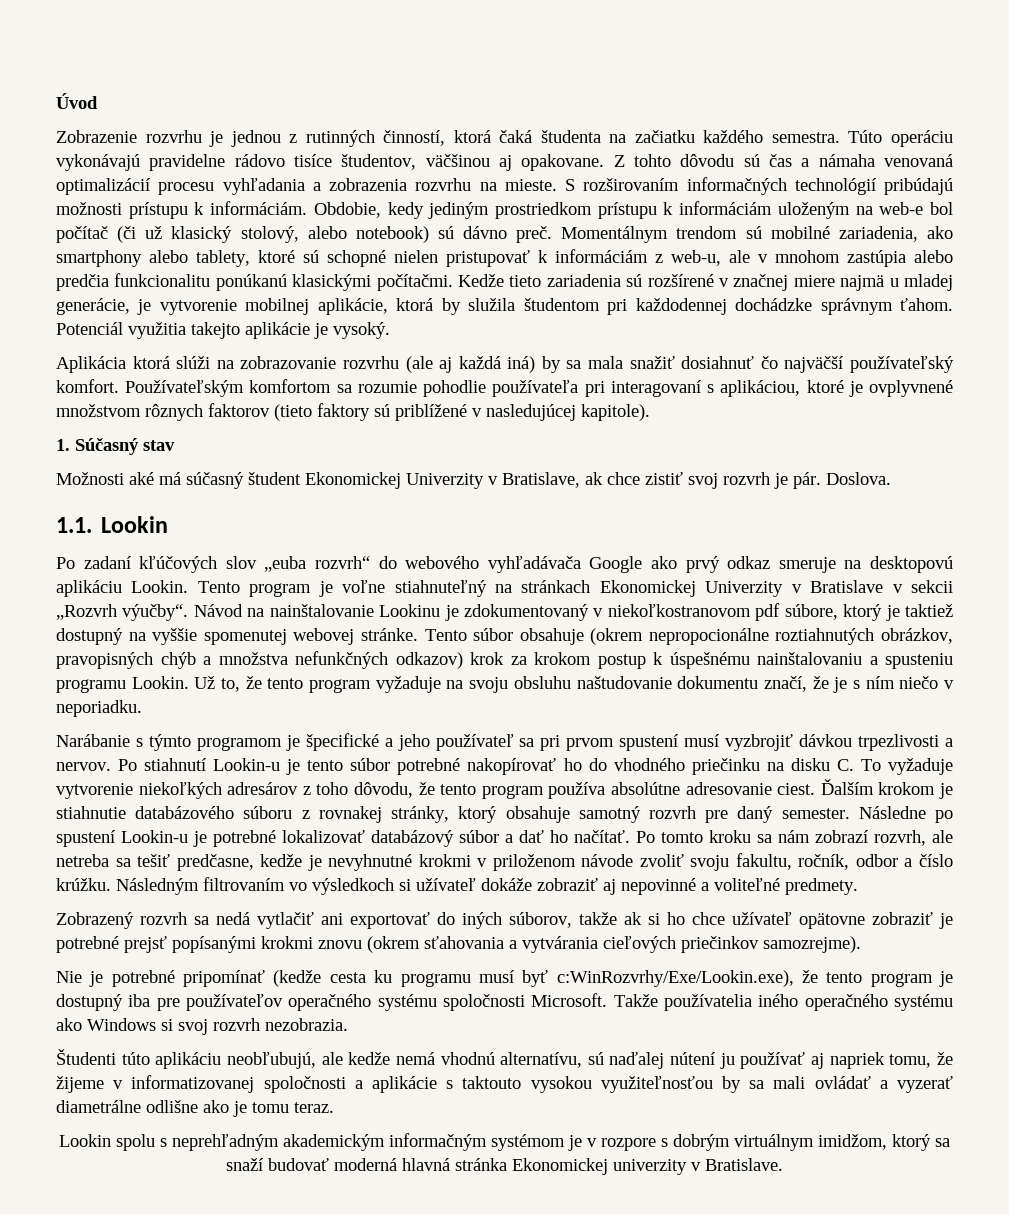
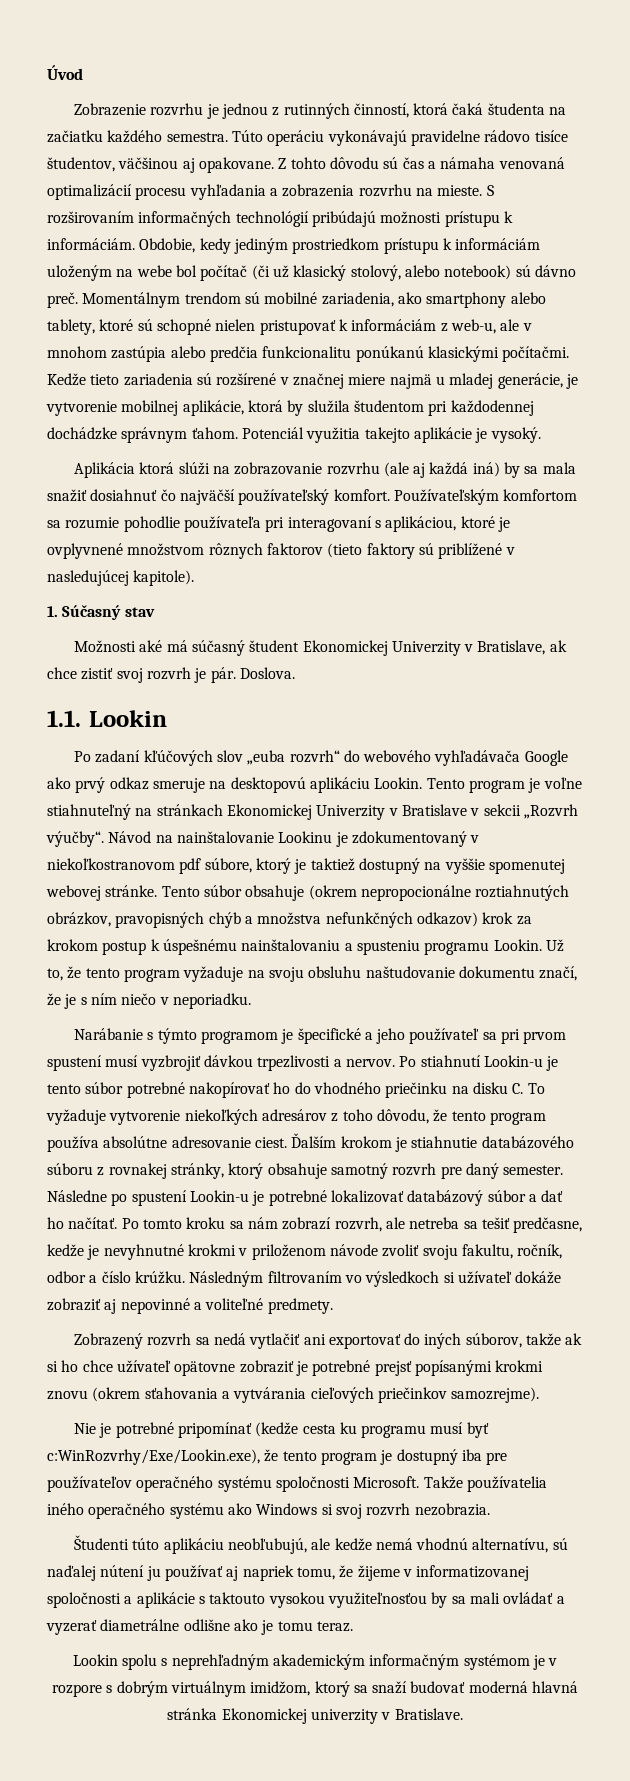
- Obdobie, kedy jediným prostriedkom prístupu k informáciám uloženým na web-e bol počítač (či už klasický stolový, alebo notebook) sú dávno preč.
+ Obdobie, kedy jediným prostriedkom prístupu k informáciám uloženým na webe bol počítač (či už klasický stolový, alebo notebook) sú dávno preč.

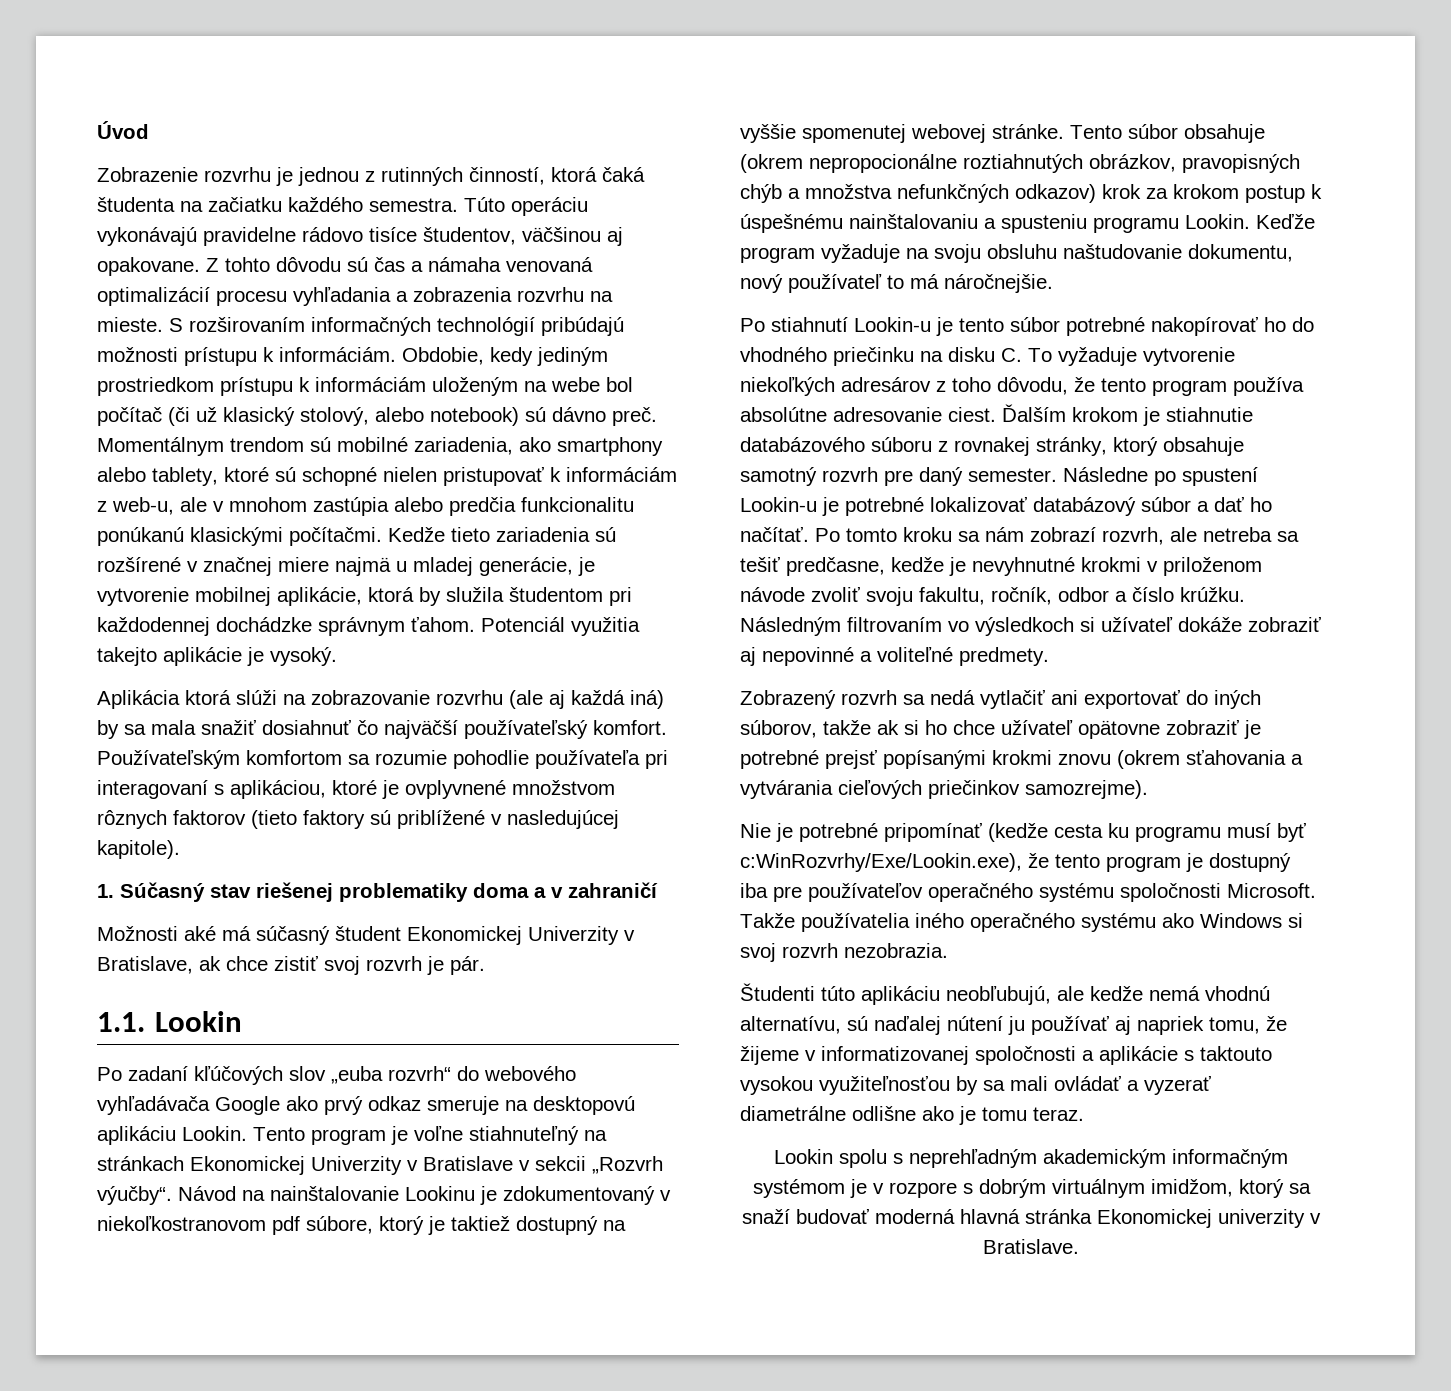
- 1. Súčasný stav
+ 1. Súčasný stav riešenej problematiky doma a v zahraničí
- Doslova.
- Už to, že tento program vyžaduje na svoju obsluhu naštudovanie dokumentu značí, že je s ním niečo v neporiadku.
- Narábanie s týmto programom je špecifické a jeho používateľ sa pri prvom spustení musí vyzbrojiť dávkou trpezlivosti a nervov. Po stiahnutí Lookin-u je tento súbor potrebné nakopírovať ho do vhodného priečinku na disku C. To vyžaduje vytvorenie niekoľkých adresárov z toho dôvodu, že tento program používa absolútne adresovanie ciest.
+ Keďže program vyžaduje na svoju obsluhu naštudovanie dokumentu, nový používateľ to má náročnejšie.
+ Po stiahnutí Lookin-u je tento súbor potrebné nakopírovať ho do vhodného priečinku na disku C. To vyžaduje vytvorenie niekoľkých adresárov z toho dôvodu, že tento program používa absolútne adresovanie ciest.

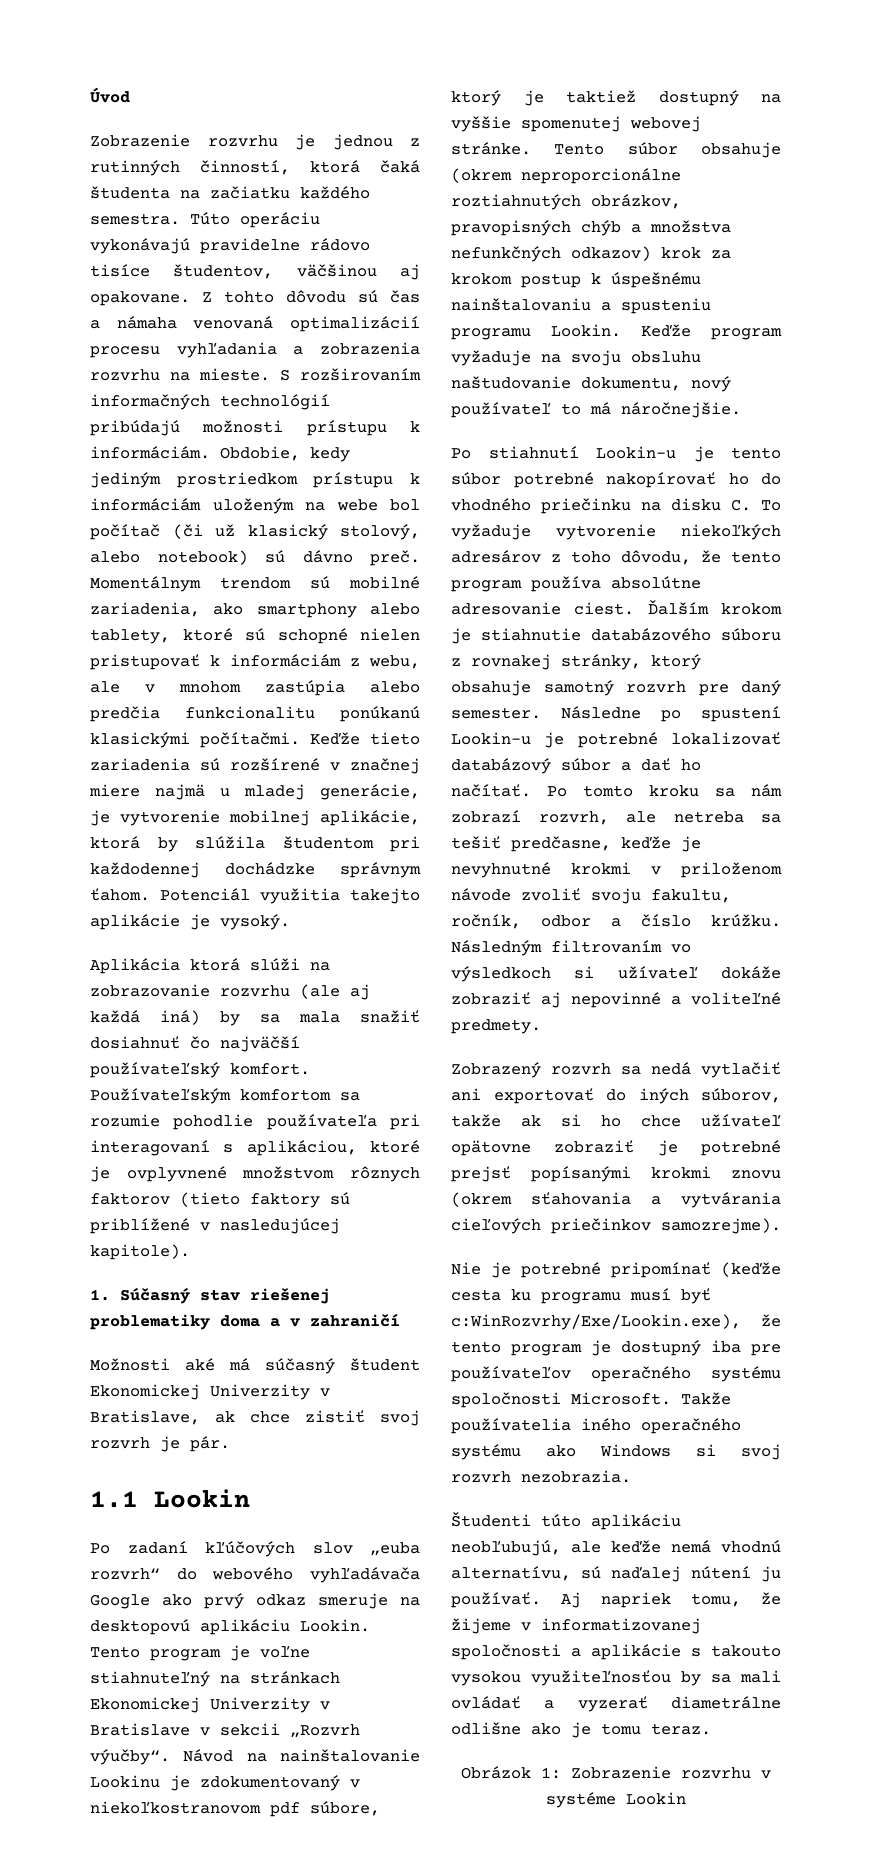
- Momentálnym trendom sú mobilné zariadenia, ako smartphony alebo tablety, ktoré sú schopné nielen pristupovať k informáciám z web-u, ale v mnohom zastúpia alebo predčia funkcionalitu ponúkanú klasickými počítačmi.
+ Momentálnym trendom sú mobilné zariadenia, ako smartphony alebo tablety, ktoré sú schopné nielen pristupovať k informáciám z webu, ale v mnohom zastúpia alebo predčia funkcionalitu ponúkanú klasickými počítačmi.
- Kedže tieto zariadenia sú rozšírené v značnej miere najmä u mladej generácie, je vytvorenie mobilnej aplikácie, ktorá by služila študentom pri každodennej dochádzke správnym ťahom.
+ Keďže tieto zariadenia sú rozšírené v značnej miere najmä u mladej generácie, je vytvorenie mobilnej aplikácie, ktorá by slúžila študentom pri každodennej dochádzke správnym ťahom.
- 1.1. Lookin
+ 1.1 Lookin
- Tento súbor obsahuje (okrem nepropocionálne roztiahnutých obrázkov, pravopisných chýb a množstva nefunkčných odkazov) krok za krokom postup k úspešnému nainštalovaniu a spusteniu programu Lookin.
+ Tento súbor obsahuje (okrem neproporcionálne roztiahnutých obrázkov, pravopisných chýb a množstva nefunkčných odkazov) krok za krokom postup k úspešnému nainštalovaniu a spusteniu programu Lookin.
- Po tomto kroku sa nám zobrazí rozvrh, ale netreba sa tešiť predčasne, kedže je nevyhnutné krokmi v priloženom návode zvoliť svoju fakultu, ročník, odbor a číslo krúžku.
+ Po tomto kroku sa nám zobrazí rozvrh, ale netreba sa tešiť predčasne, keďže je nevyhnutné krokmi v priloženom návode zvoliť svoju fakultu, ročník, odbor a číslo krúžku.
- Nie je potrebné pripomínať (kedže cesta ku programu musí byť c:WinRozvrhy/Exe/Lookin.exe), že tento program je dostupný iba pre používateľov operačného systému spoločnosti Microsoft.
+ Nie je potrebné pripomínať (keďže cesta ku programu musí byť c:WinRozvrhy/Exe/Lookin.exe), že tento program je dostupný iba pre používateľov operačného systému spoločnosti Microsoft.
- Študenti túto aplikáciu neobľubujú, ale kedže nemá vhodnú alternatívu, sú naďalej nútení ju používať aj napriek tomu, že žijeme v informatizovanej spoločnosti a aplikácie s taktouto vysokou využiteľnosťou by sa mali ovládať a vyzerať diametrálne odlišne ako je tomu teraz.
+ Študenti túto aplikáciu neobľubujú, ale keďže nemá vhodnú alternatívu, sú naďalej nútení ju používať. Aj napriek tomu, že žijeme v informatizovanej spoločnosti a aplikácie s takouto vysokou využiteľnosťou by sa mali ovládať a vyzerať diametrálne odlišne ako je tomu teraz.
- Lookin spolu s neprehľadným akademickým informačným systémom je v rozpore s dobrým virtuálnym imidžom, ktorý sa snaží budovať moderná hlavná stránka Ekonomickej univerzity v Bratislave.
+ Obrázok 1: Zobrazenie rozvrhu v systéme Lookin

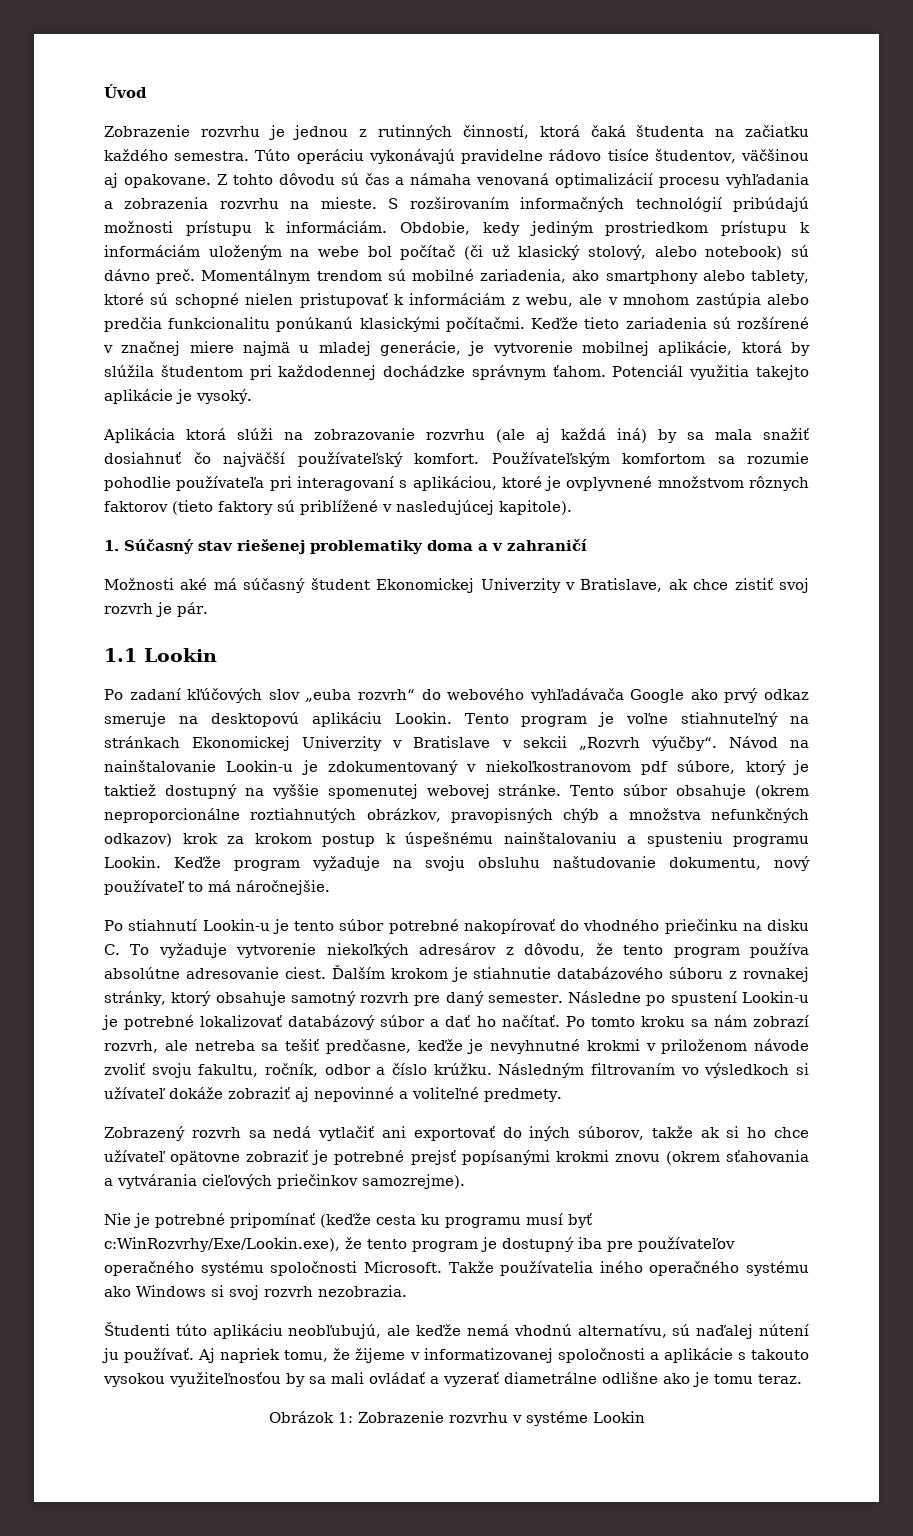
- Návod na nainštalovanie Lookinu je zdokumentovaný v niekoľkostranovom pdf súbore, ktorý je taktiež dostupný na vyššie spomenutej webovej stránke.
+ Návod na nainštalovanie Lookin-u je zdokumentovaný v niekoľkostranovom pdf súbore, ktorý je taktiež dostupný na vyššie spomenutej webovej stránke.
- Po stiahnutí Lookin-u je tento súbor potrebné nakopírovať ho do vhodného priečinku na disku C. To vyžaduje vytvorenie niekoľkých adresárov z toho dôvodu, že tento program používa absolútne adresovanie ciest.
+ Po stiahnutí Lookin-u je tento súbor potrebné nakopírovať do vhodného priečinku na disku C. To vyžaduje vytvorenie niekoľkých adresárov z dôvodu, že tento program používa absolútne adresovanie ciest.

